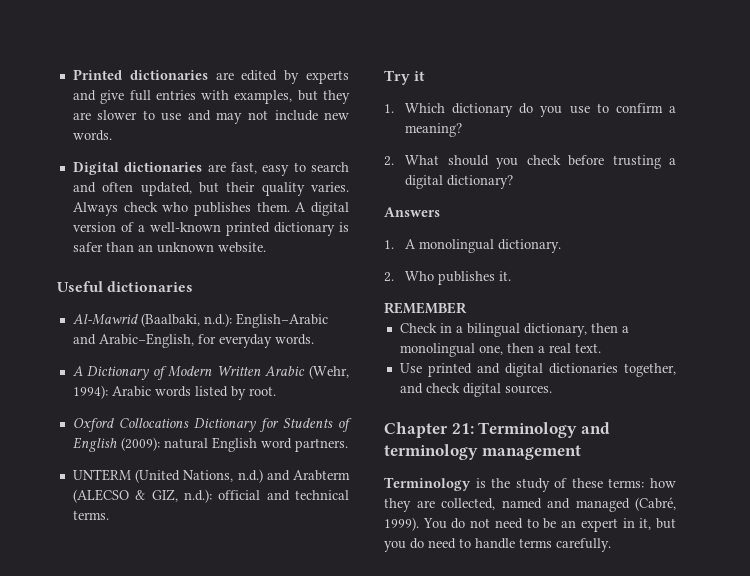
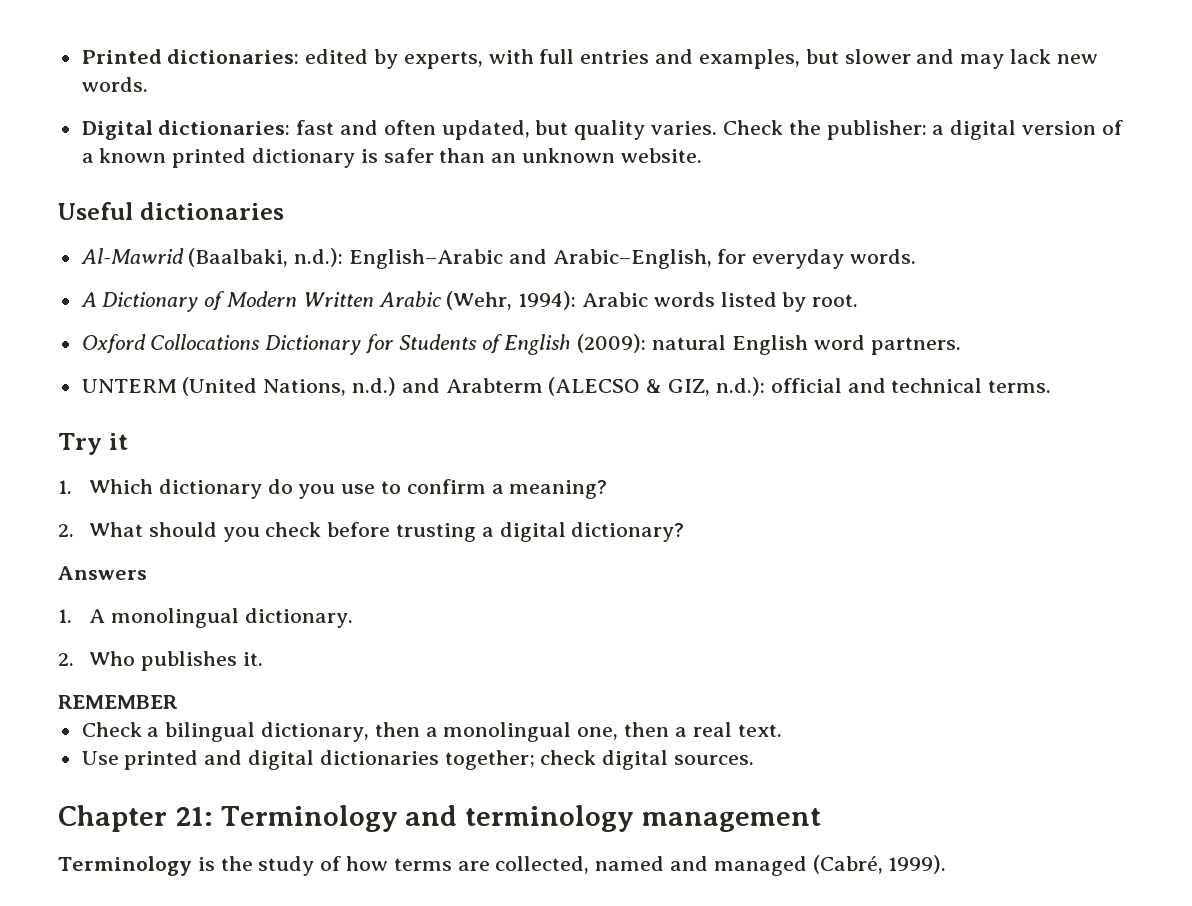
- Printed dictionaries are edited by experts and give full entries with examples, but they are slower to use and may not include new words.
- Digital dictionaries are fast, easy to search and often updated, but their quality varies.
+ Printed dictionaries: edited by experts, with full entries and examples, but slower and may lack new words.
+ Digital dictionaries: fast and often updated, but quality varies.
- Always check who publishes them. A digital version of a well-known printed dictionary is safer than an unknown website.
+ Check the publisher: a digital version of a known printed dictionary is safer than an unknown website.
- Check in a bilingual dictionary, then a monolingual one, then a real text.
+ Check a bilingual dictionary, then a monolingual one, then a real text.
- Use printed and digital dictionaries together, and check digital sources.
+ Use printed and digital dictionaries together; check digital sources.
- Terminology is the study of these terms: how they are collected, named and managed (Cabré, 1999). You do not need to be an expert in it, but you do need to handle terms carefully.
+ Terminology is the study of how terms are collected, named and managed (Cabré, 1999).

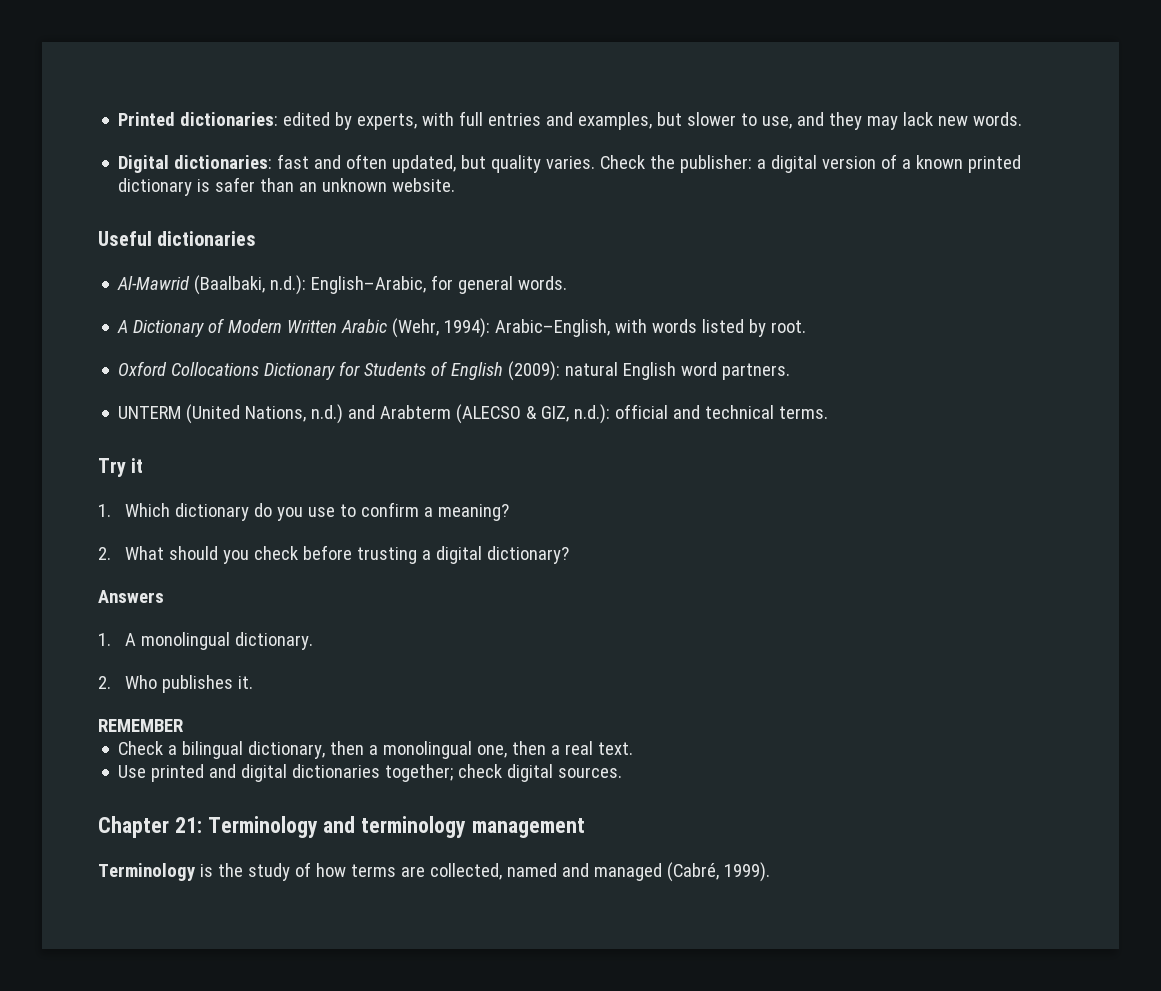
- Printed dictionaries: edited by experts, with full entries and examples, but slower and may lack new words.
+ Printed dictionaries: edited by experts, with full entries and examples, but slower to use, and they may lack new words.
- Al-Mawrid (Baalbaki, n.d.): English–Arabic and Arabic–English, for everyday words.
+ Al-Mawrid (Baalbaki, n.d.): English–Arabic, for general words.
- A Dictionary of Modern Written Arabic (Wehr, 1994): Arabic words listed by root.
+ A Dictionary of Modern Written Arabic (Wehr, 1994): Arabic–English, with words listed by root.

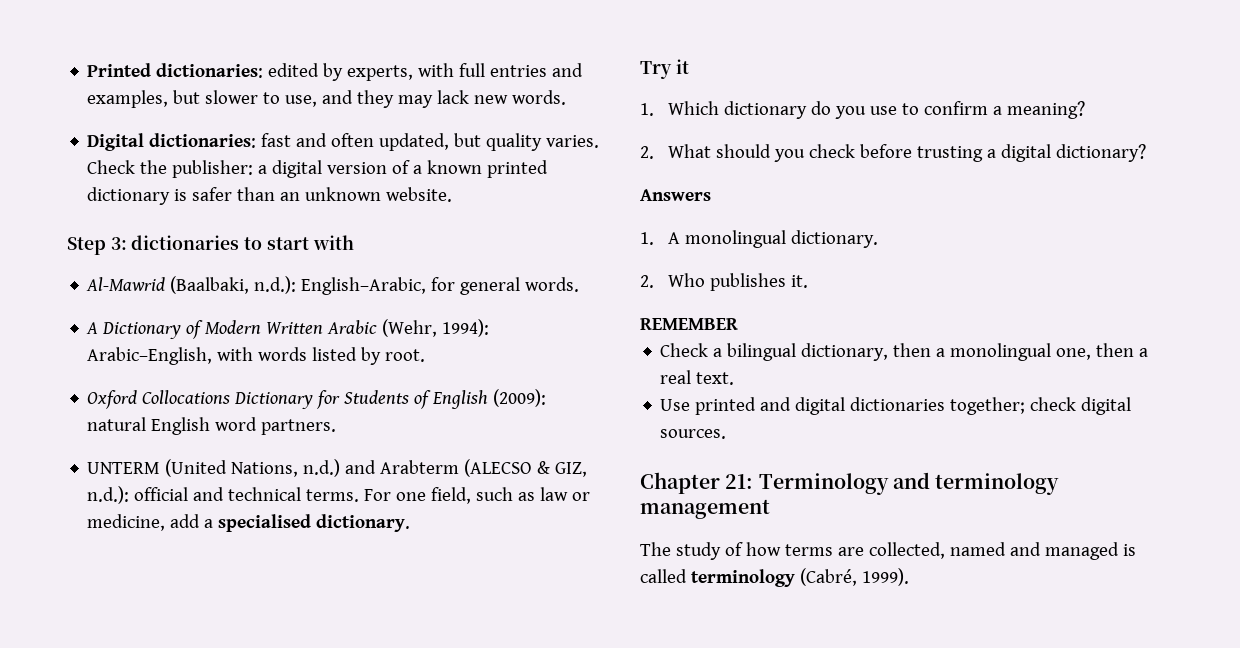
- Useful dictionaries
+ Step 3: dictionaries to start with
+ For one field, such as law or medicine, add a specialised dictionary.
- Terminology is the study of how terms are collected, named and managed (Cabré, 1999).
+ The study of how terms are collected, named and managed is called terminology (Cabré, 1999).

